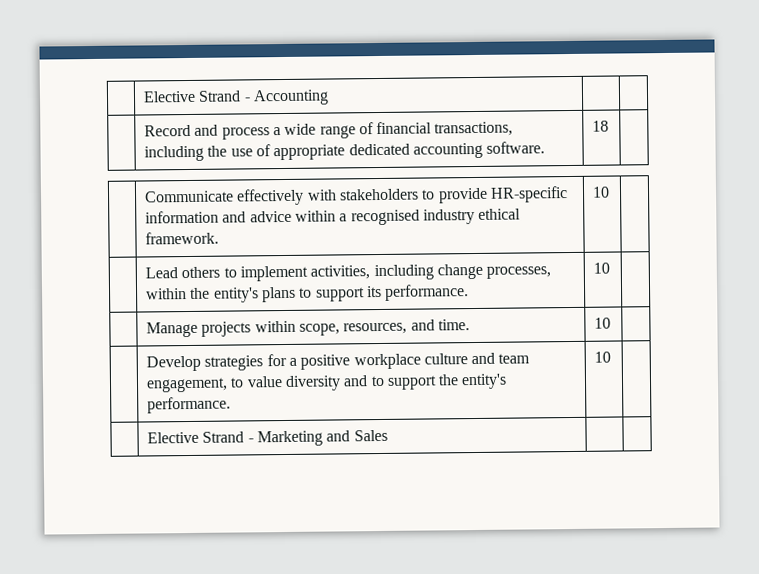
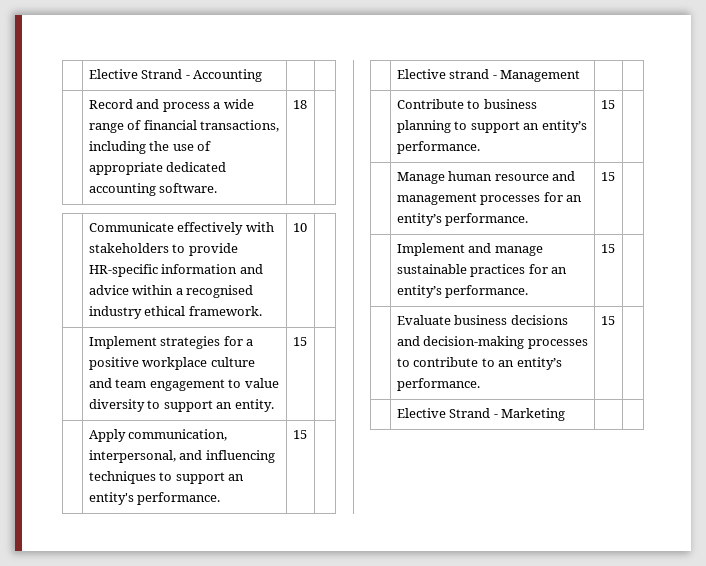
- | Lead others to implement activities, including change processes, within the entity's plans to support its performance. | 10 |
- | Manage projects within scope, resources, and time. | 10 |
- | Develop strategies for a positive workplace culture and team engagement, to value diversity and to support the entity's performance. | 10 |
+ | Implement strategies for a positive workplace culture and team engagement to value diversity to support an entity. | 15 |
+ | Apply communication, interpersonal, and influencing techniques to support an entity's performance. | 15 |
+ | Elective strand - Management | |
+ | Contribute to business planning to support an entity’s performance. | 15 |
+ | Manage human resource and management processes for an entity’s performance. | 15 |
+ | Implement and manage sustainable practices for an entity’s performance. | 15 |
+ | Evaluate business decisions and decision-making processes to contribute to an entity’s performance. | 15 |
- | Elective Strand - Marketing and Sales | |
+ | Elective Strand - Marketing | |

